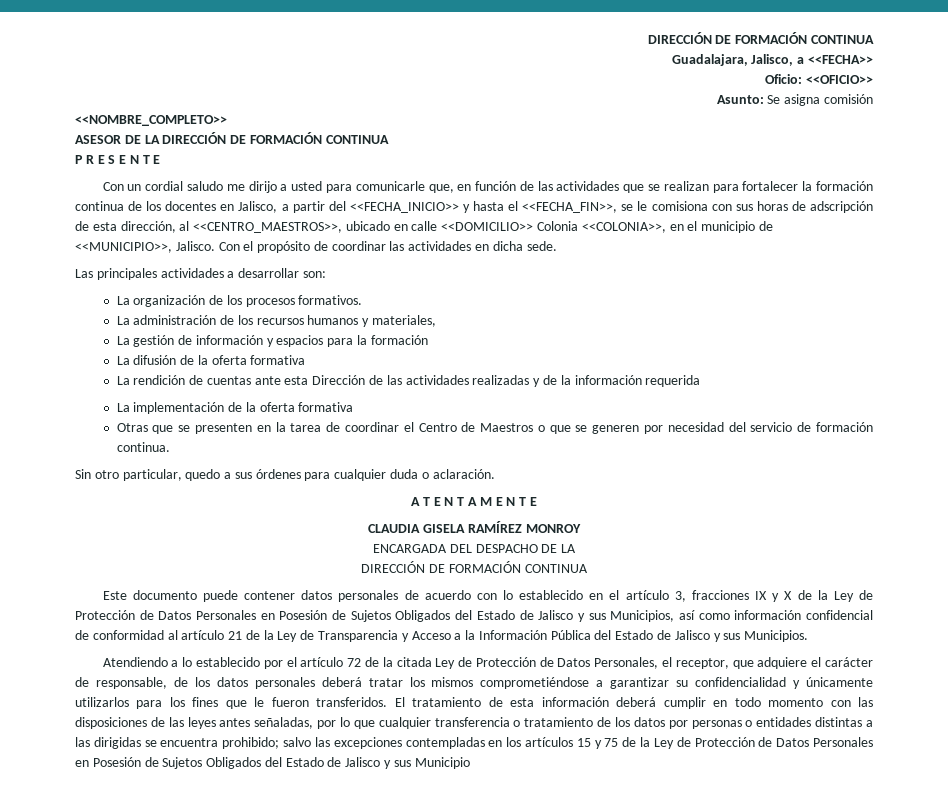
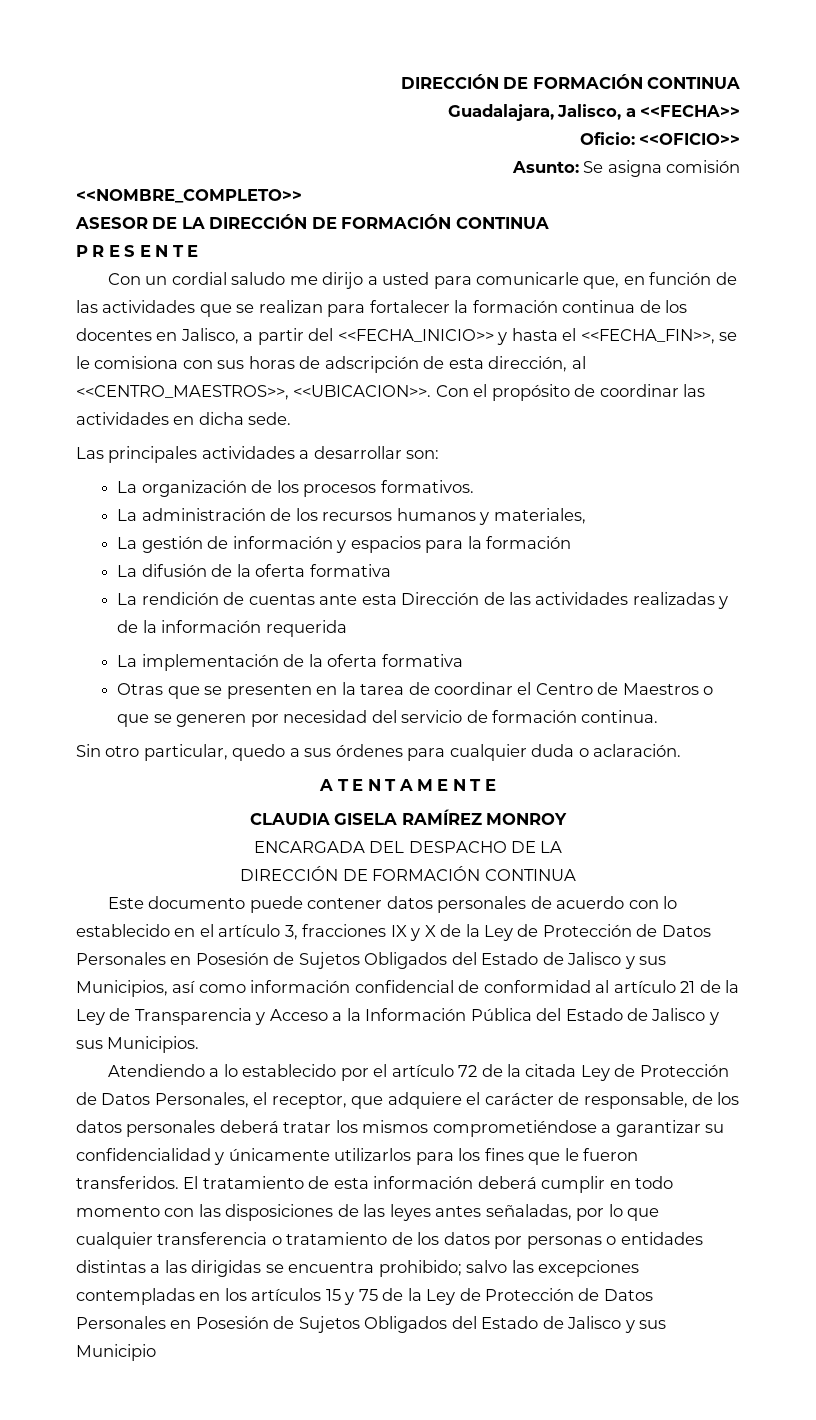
- Con un cordial saludo me dirijo a usted para comunicarle que, en función de las actividades que se realizan para fortalecer la formación continua de los docentes en Jalisco, a partir del <<FECHA_INICIO>> y hasta el <<FECHA_FIN>>, se le comisiona con sus horas de adscripción de esta dirección, al <<CENTRO_MAESTROS>>, ubicado en calle <<DOMICILIO>> Colonia <<COLONIA>>, en el municipio de <<MUNICIPIO>>, Jalisco.
+ Con un cordial saludo me dirijo a usted para comunicarle que, en función de las actividades que se realizan para fortalecer la formación continua de los docentes en Jalisco, a partir del <<FECHA_INICIO>> y hasta el <<FECHA_FIN>>, se le comisiona con sus horas de adscripción de esta dirección, al <<CENTRO_MAESTROS>>, <<UBICACION>>.

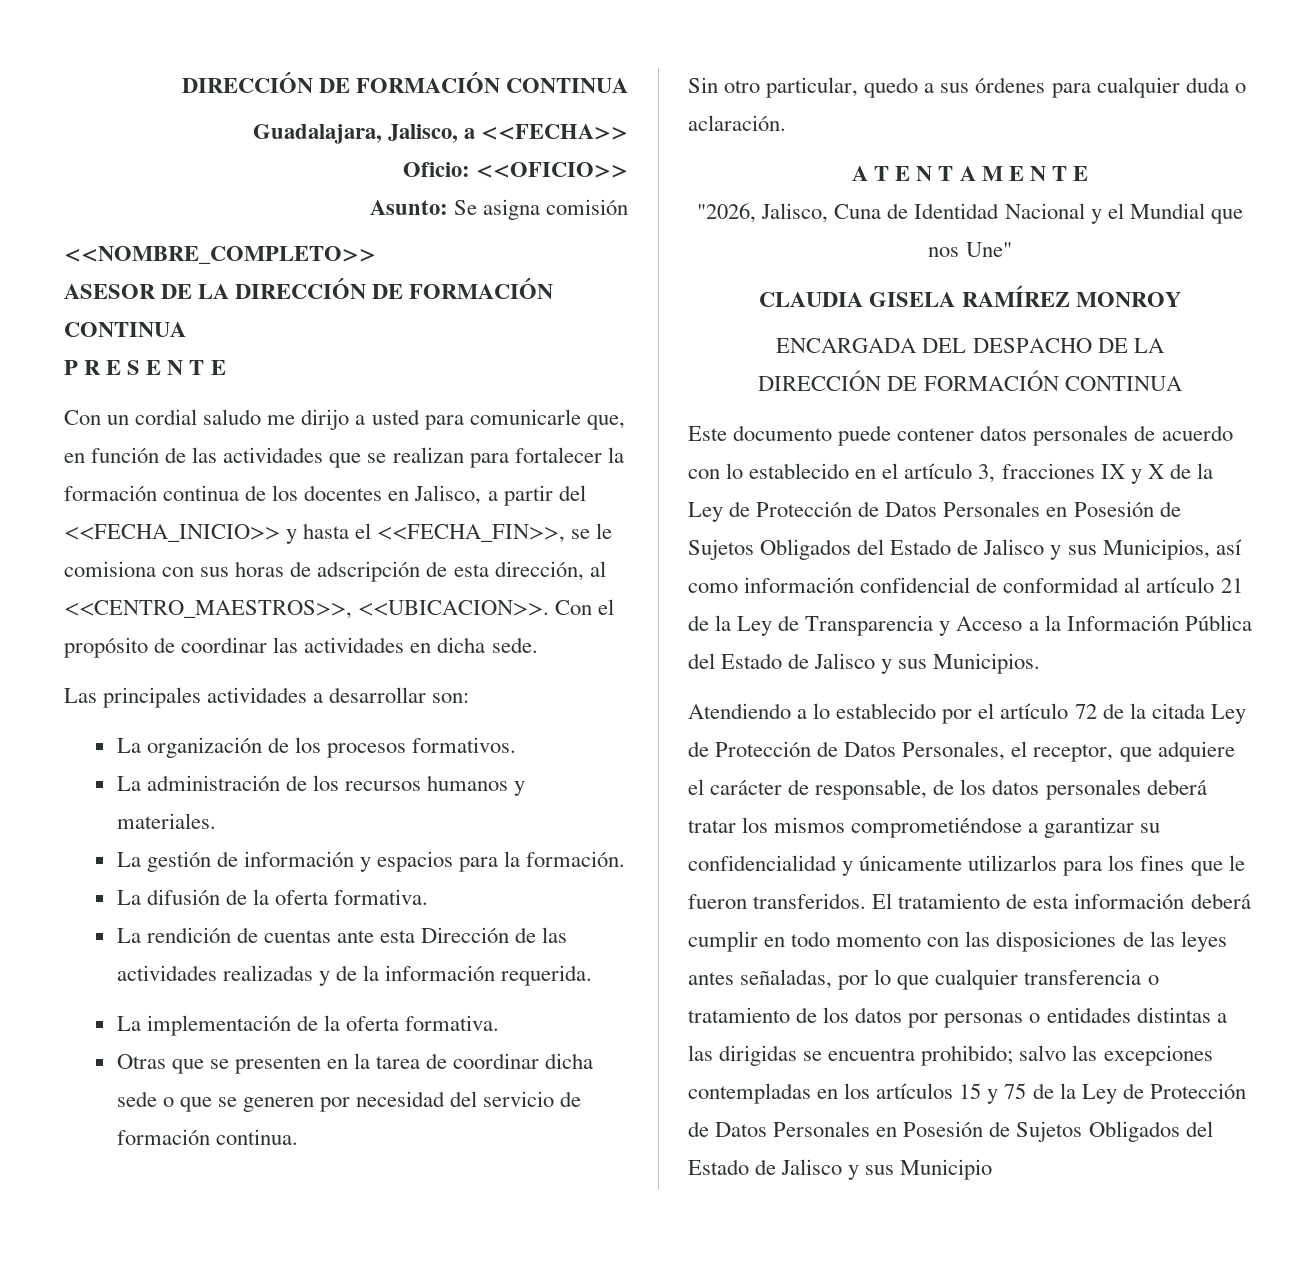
- La administración de los recursos humanos y materiales,
+ La administración de los recursos humanos y materiales.
- La gestión de información y espacios para la formación
+ La gestión de información y espacios para la formación.
- La difusión de la oferta formativa
+ La difusión de la oferta formativa.
- La rendición de cuentas ante esta Dirección de las actividades realizadas y de la información requerida
+ La rendición de cuentas ante esta Dirección de las actividades realizadas y de la información requerida.
- La implementación de la oferta formativa
+ La implementación de la oferta formativa.
- Otras que se presenten en la tarea de coordinar el Centro de Maestros o que se generen por necesidad del servicio de formación continua.
+ Otras que se presenten en la tarea de coordinar dicha sede o que se generen por necesidad del servicio de formación continua.
+ "2026, Jalisco, Cuna de Identidad Nacional y el Mundial que nos Une"

